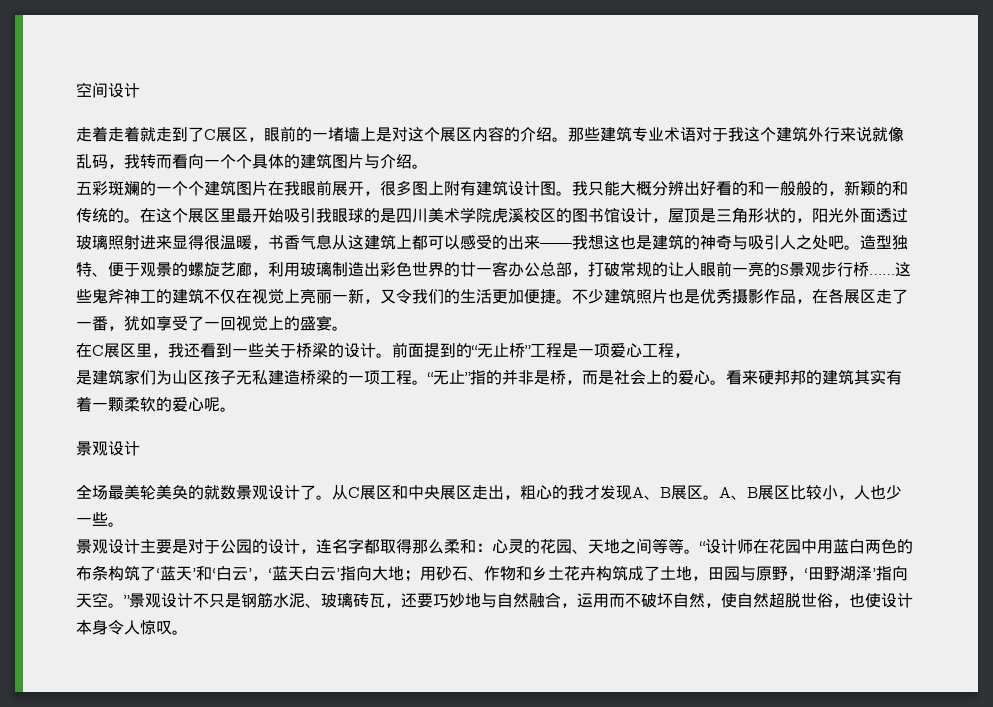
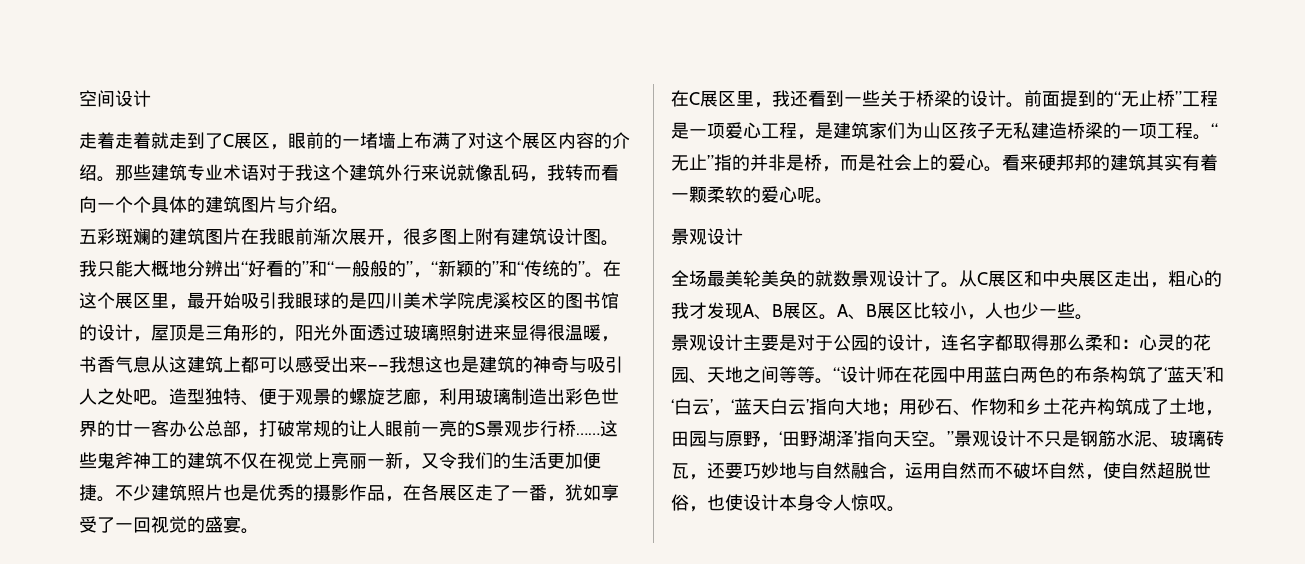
- 走着走着就走到了C展区，眼前的一堵墙上是对这个展区内容的介绍。
+ 走着走着就走到了C展区，眼前的一堵墙上布满了对这个展区内容的介绍。
- 五彩斑斓的一个个建筑图片在我眼前展开，很多图上附有建筑设计图。
+ 五彩斑斓的建筑图片在我眼前渐次展开，很多图上附有建筑设计图。
- 我只能大概分辨出好看的和一般般的，新颖的和传统的。
+ 我只能大概地分辨出“好看的”和“一般般的”，“新颖的”和“传统的”。
- 在这个展区里最开始吸引我眼球的是四川美术学院虎溪校区的图书馆设计，屋顶是三角形状的，阳光外面透过玻璃照射进来显得很温暖，书香气息从这建筑上都可以感受的出来——我想这也是建筑的神奇与吸引人之处吧。
+ 在这个展区里，最开始吸引我眼球的是四川美术学院虎溪校区的图书馆的设计，屋顶是三角形的，阳光外面透过玻璃照射进来显得很温暖，书香气息从这建筑上都可以感受出来——我想这也是建筑的神奇与吸引人之处吧。
- 不少建筑照片也是优秀摄影作品，在各展区走了一番，犹如享受了一回视觉上的盛宴。
+ 不少建筑照片也是优秀的摄影作品，在各展区走了一番，犹如享受了一回视觉的盛宴。
- 前面提到的“无止桥”工程是一项爱心工程，
- 是建筑家们为山区孩子无私建造桥梁的一项工程。
+ 前面提到的“无止桥”工程是一项爱心工程，是建筑家们为山区孩子无私建造桥梁的一项工程。
- 用砂石、作物和乡土花卉构筑成了土地，田园与原野，‘田野湖泽’指向天空。”景观设计不只是钢筋水泥、玻璃砖瓦，还要巧妙地与自然融合，运用而不破坏自然，使自然超脱世俗，也使设计本身令人惊叹。
+ 用砂石、作物和乡土花卉构筑成了土地，田园与原野，‘田野湖泽’指向天空。”景观设计不只是钢筋水泥、玻璃砖瓦，还要巧妙地与自然融合，运用自然而不破坏自然，使自然超脱世俗，也使设计本身令人惊叹。

